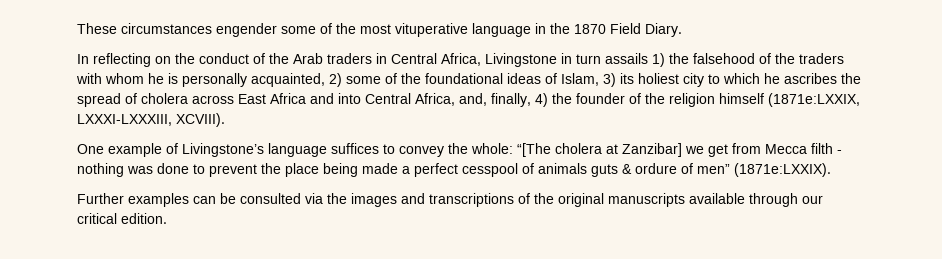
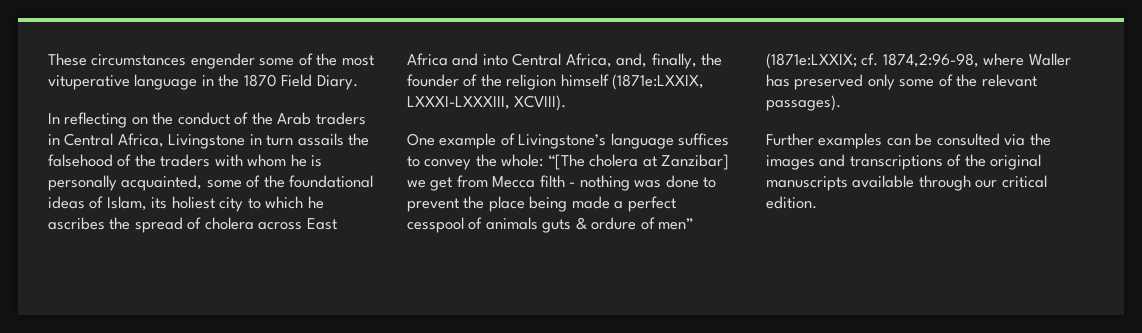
- In reflecting on the conduct of the Arab traders in Central Africa, Livingstone in turn assails 1) the falsehood of the traders with whom he is personally acquainted, 2) some of the foundational ideas of Islam, 3) its holiest city to which he ascribes the spread of cholera across East Africa and into Central Africa, and, finally, 4) the founder of the religion himself (1871e:LXXIX, LXXXI-LXXXIII, XCVIII).
+ In reflecting on the conduct of the Arab traders in Central Africa, Livingstone in turn assails the falsehood of the traders with whom he is personally acquainted, some of the foundational ideas of Islam, its holiest city to which he ascribes the spread of cholera across East Africa and into Central Africa, and, finally, the founder of the religion himself (1871e:LXXIX, LXXXI-LXXXIII, XCVIII).
- One example of Livingstone’s language suffices to convey the whole: “[The cholera at Zanzibar] we get from Mecca filth - nothing was done to prevent the place being made a perfect cesspool of animals guts & ordure of men” (1871e:LXXIX).
+ One example of Livingstone’s language suffices to convey the whole: “[The cholera at Zanzibar] we get from Mecca filth - nothing was done to prevent the place being made a perfect cesspool of animals guts & ordure of men” (1871e:LXXIX; cf. 1874,2:96-98, where Waller has preserved only some of the relevant passages).

